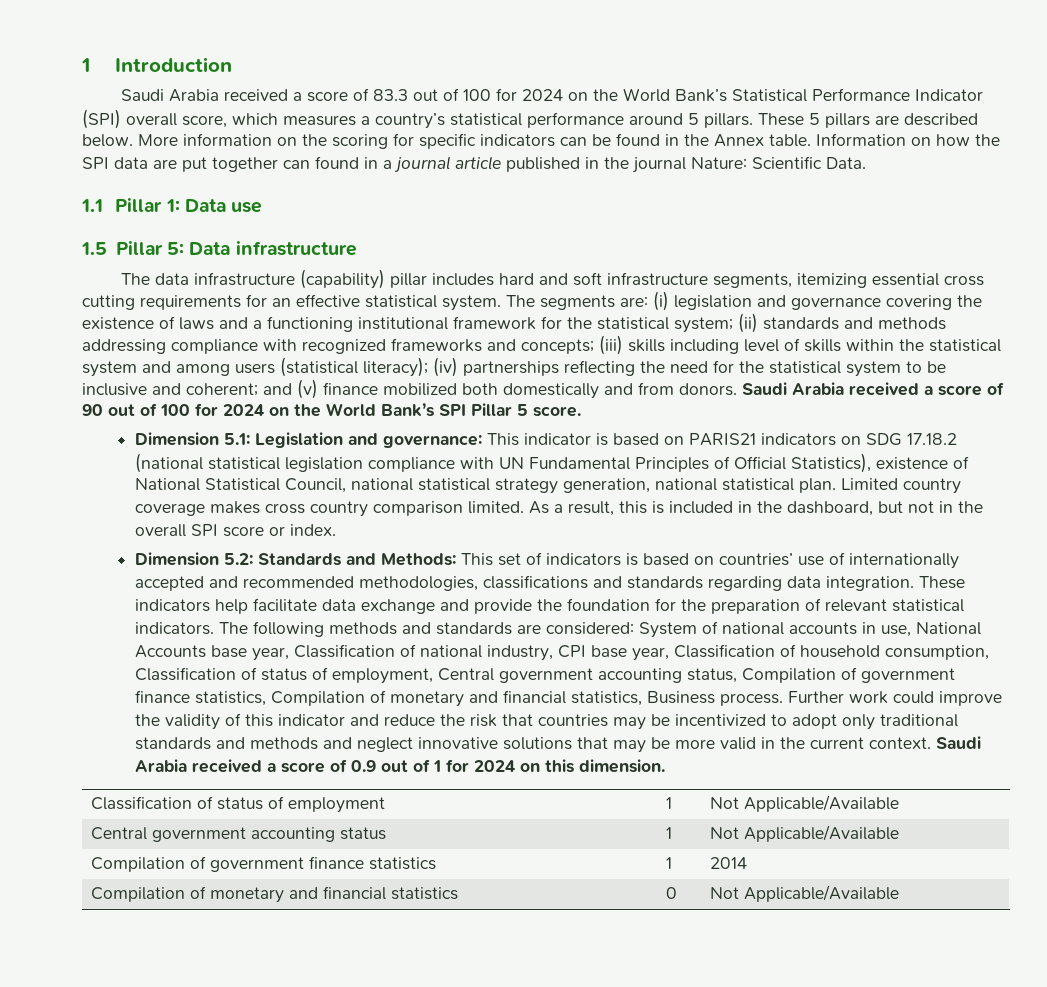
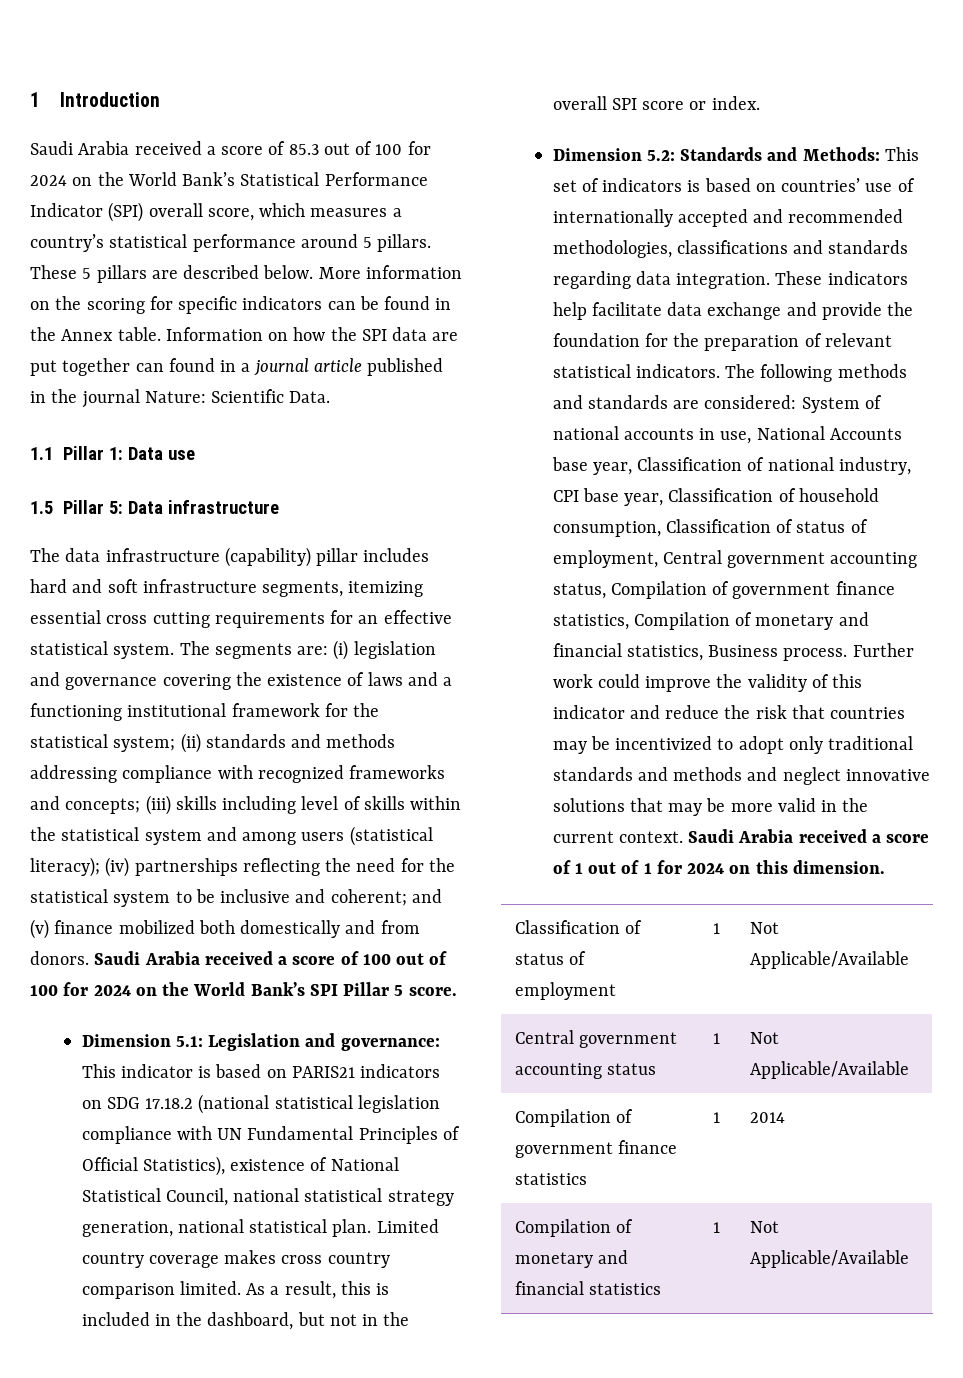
- Saudi Arabia received a score of 83.3 out of 100 for 2024 on the World Bank’s Statistical Performance Indicator (SPI) overall score, which measures a country’s statistical performance around 5 pillars.
+ Saudi Arabia received a score of 85.3 out of 100 for 2024 on the World Bank’s Statistical Performance Indicator (SPI) overall score, which measures a country’s statistical performance around 5 pillars.
- Saudi Arabia received a score of 90 out of 100 for 2024 on the World Bank’s SPI Pillar 5 score.
+ Saudi Arabia received a score of 100 out of 100 for 2024 on the World Bank’s SPI Pillar 5 score.
- Saudi Arabia received a score of 0.9 out of 1 for 2024 on this dimension.
+ Saudi Arabia received a score of 1 out of 1 for 2024 on this dimension.
- Compilation of monetary and financial statistics | 0 | Not Applicable/Available
+ Compilation of monetary and financial statistics | 1 | Not Applicable/Available

